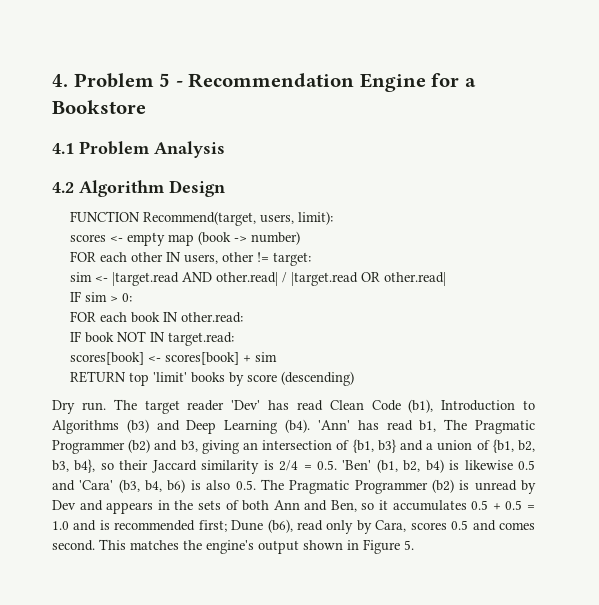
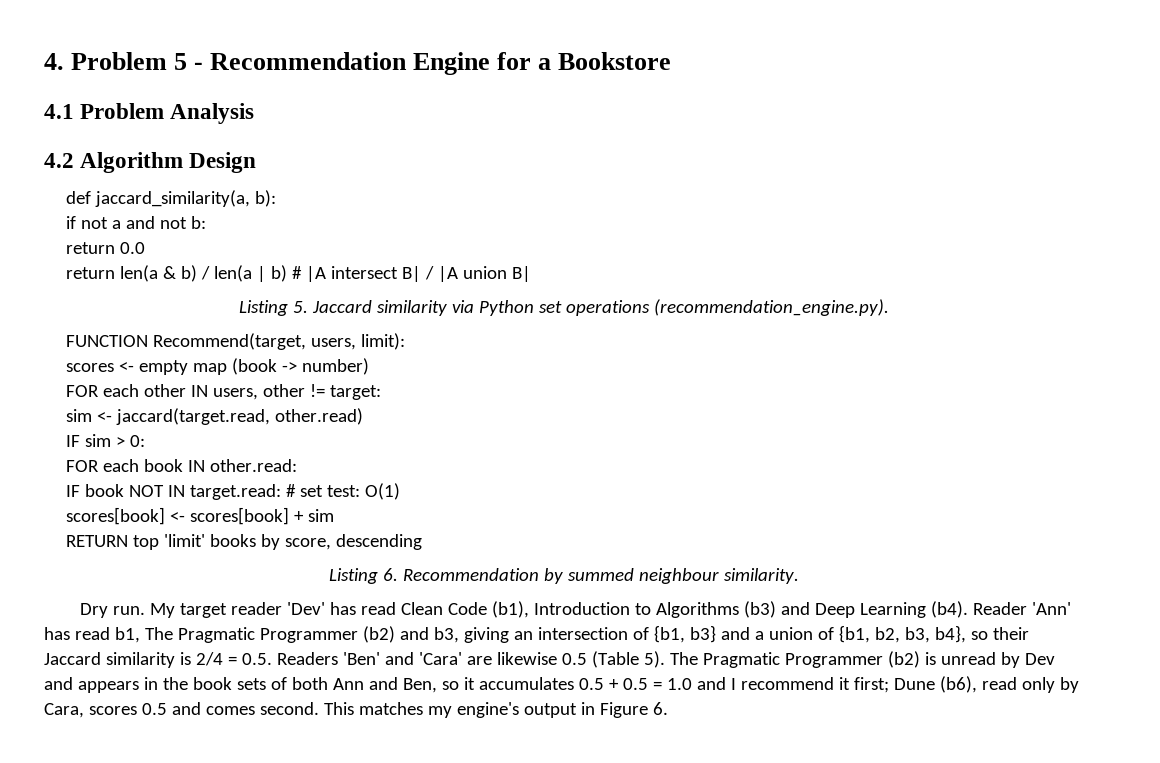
+ def jaccard_similarity(a, b):
+ if not a and not b:
+ return 0.0
+ return len(a & b) / len(a | b) # |A intersect B| / |A union B|
+ Listing 5. Jaccard similarity via Python set operations (recommendation_engine.py).
- sim <- |target.read AND other.read| / |target.read OR other.read|
+ sim <- jaccard(target.read, other.read)
- IF book NOT IN target.read:
+ IF book NOT IN target.read: # set test: O(1)
- RETURN top 'limit' books by score (descending)
+ RETURN top 'limit' books by score, descending
+ Listing 6. Recommendation by summed neighbour similarity.
- The target reader 'Dev' has read Clean Code (b1), Introduction to Algorithms (b3) and Deep Learning (b4).
+ My target reader 'Dev' has read Clean Code (b1), Introduction to Algorithms (b3) and Deep Learning (b4).
- 'Ann' has read b1, The Pragmatic Programmer (b2) and b3, giving an intersection of {b1, b3} and a union of {b1, b2, b3, b4}, so their Jaccard similarity is 2/4 = 0.5. 'Ben' (b1, b2, b4) is likewise 0.5 and 'Cara' (b3, b4, b6) is also 0.5. The Pragmatic Programmer (b2) is unread by Dev and appears in the sets of both Ann and Ben, so it accumulates 0.5 + 0.5 = 1.0 and is recommended first;
+ Reader 'Ann' has read b1, The Pragmatic Programmer (b2) and b3, giving an intersection of {b1, b3} and a union of {b1, b2, b3, b4}, so their Jaccard similarity is 2/4 = 0.5. Readers 'Ben' and 'Cara' are likewise 0.5 (Table 5). The Pragmatic Programmer (b2) is unread by Dev and appears in the book sets of both Ann and Ben, so it accumulates 0.5 + 0.5 = 1.0 and I recommend it first;
- This matches the engine's output shown in Figure 5.
+ This matches my engine's output in Figure 6.

